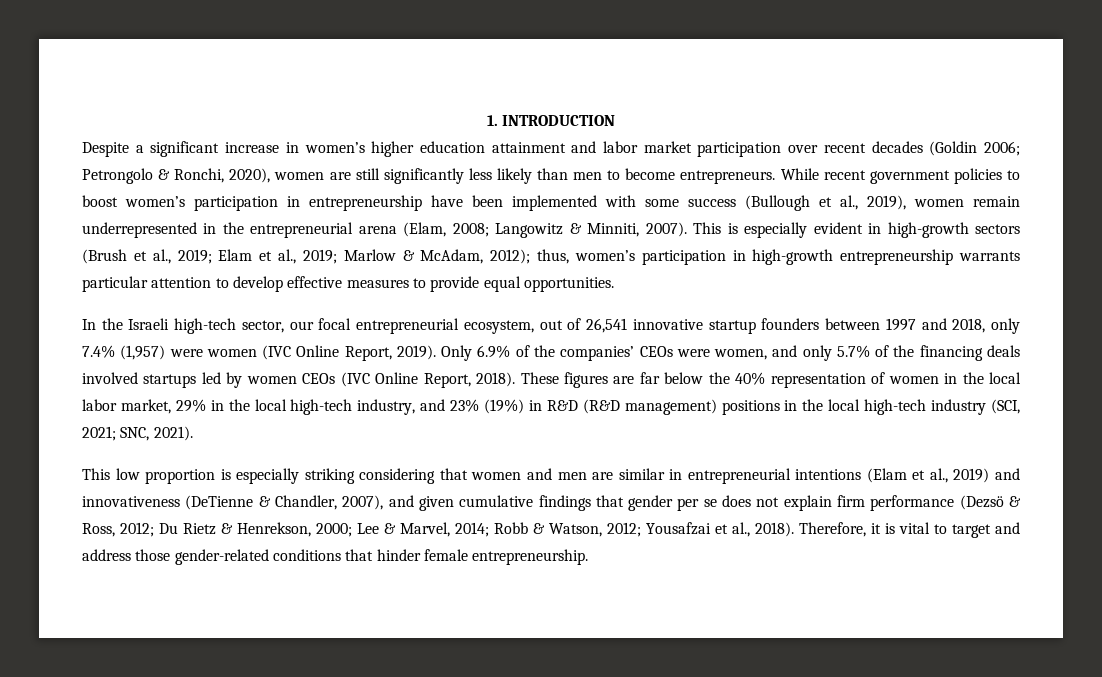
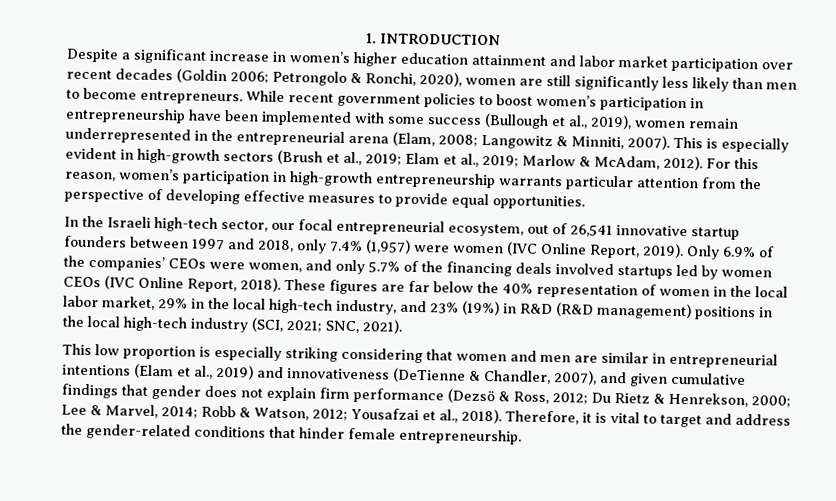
- This is especially evident in high-growth sectors (Brush et al., 2019; Elam et al., 2019; Marlow & McAdam, 2012); thus, women’s participation in high-growth entrepreneurship warrants particular attention to develop effective measures to provide equal opportunities.
+ This is especially evident in high-growth sectors (Brush et al., 2019; Elam et al., 2019; Marlow & McAdam, 2012). For this reason, women’s participation in high-growth entrepreneurship warrants particular attention from the perspective of developing effective measures to provide equal opportunities.
- This low proportion is especially striking considering that women and men are similar in entrepreneurial intentions (Elam et al., 2019) and innovativeness (DeTienne & Chandler, 2007), and given cumulative findings that gender per se does not explain firm performance (Dezsö & Ross, 2012; Du Rietz & Henrekson, 2000; Lee & Marvel, 2014; Robb & Watson, 2012; Yousafzai et al., 2018).
+ This low proportion is especially striking considering that women and men are similar in entrepreneurial intentions (Elam et al., 2019) and innovativeness (DeTienne & Chandler, 2007), and given cumulative findings that gender does not explain firm performance (Dezsö & Ross, 2012; Du Rietz & Henrekson, 2000; Lee & Marvel, 2014; Robb & Watson, 2012; Yousafzai et al., 2018).
- Therefore, it is vital to target and address those gender-related conditions that hinder female entrepreneurship.
+ Therefore, it is vital to target and address the gender-related conditions that hinder female entrepreneurship.

